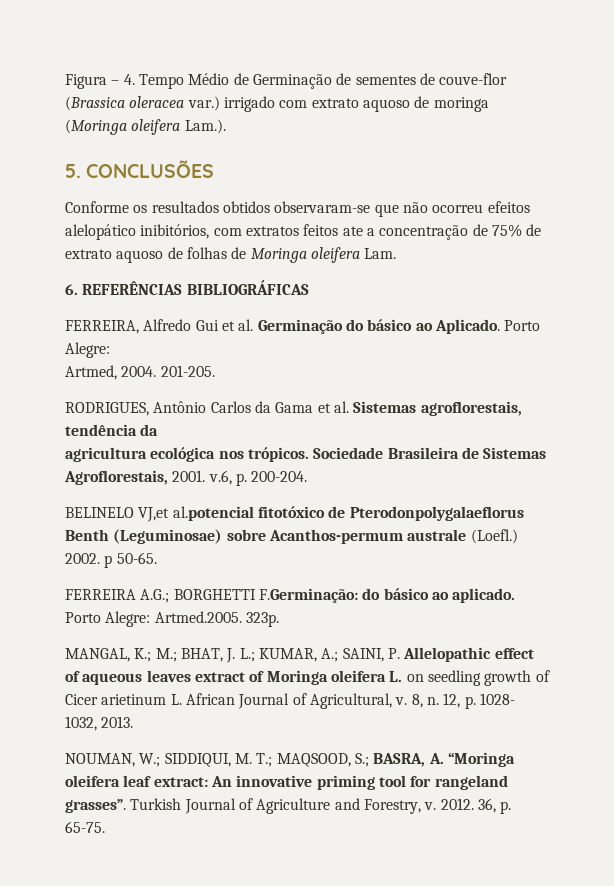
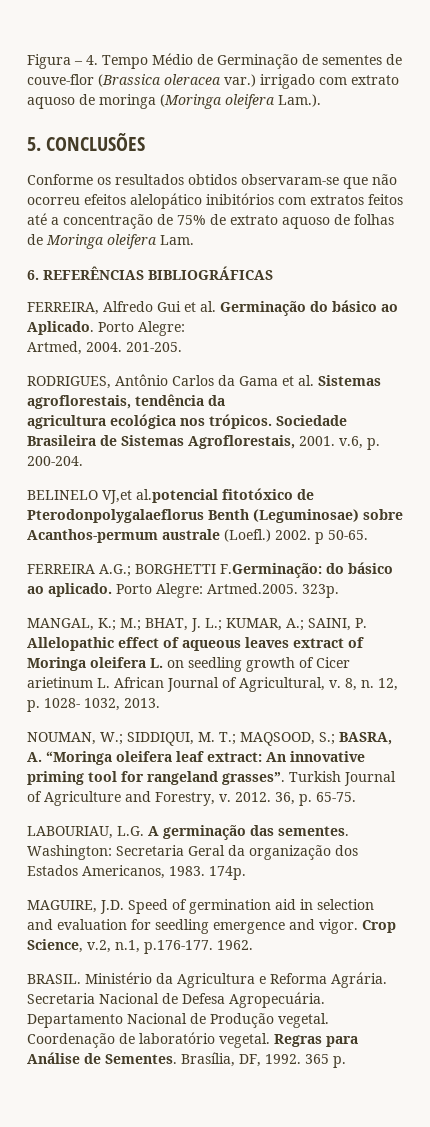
- Conforme os resultados obtidos observaram-se que não ocorreu efeitos alelopático inibitórios, com extratos feitos ate a concentração de 75% de extrato aquoso de folhas de Moringa oleifera Lam.
+ Conforme os resultados obtidos observaram-se que não ocorreu efeitos alelopático inibitórios com extratos feitos até a concentração de 75% de extrato aquoso de folhas de Moringa oleifera Lam.
+ LABOURIAU, L.G. A germinação das sementes. Washington: Secretaria Geral da organização dos Estados Americanos, 1983. 174p.
+ MAGUIRE, J.D. Speed of germination aid in selection and evaluation for seedling emergence and vigor. Crop Science, v.2, n.1, p.176-177. 1962.
+ BRASIL. Ministério da Agricultura e Reforma Agrária. Secretaria Nacional de Defesa Agropecuária. Departamento Nacional de Produção vegetal. Coordenação de laboratório vegetal. Regras para Análise de Sementes. Brasília, DF, 1992. 365 p.

